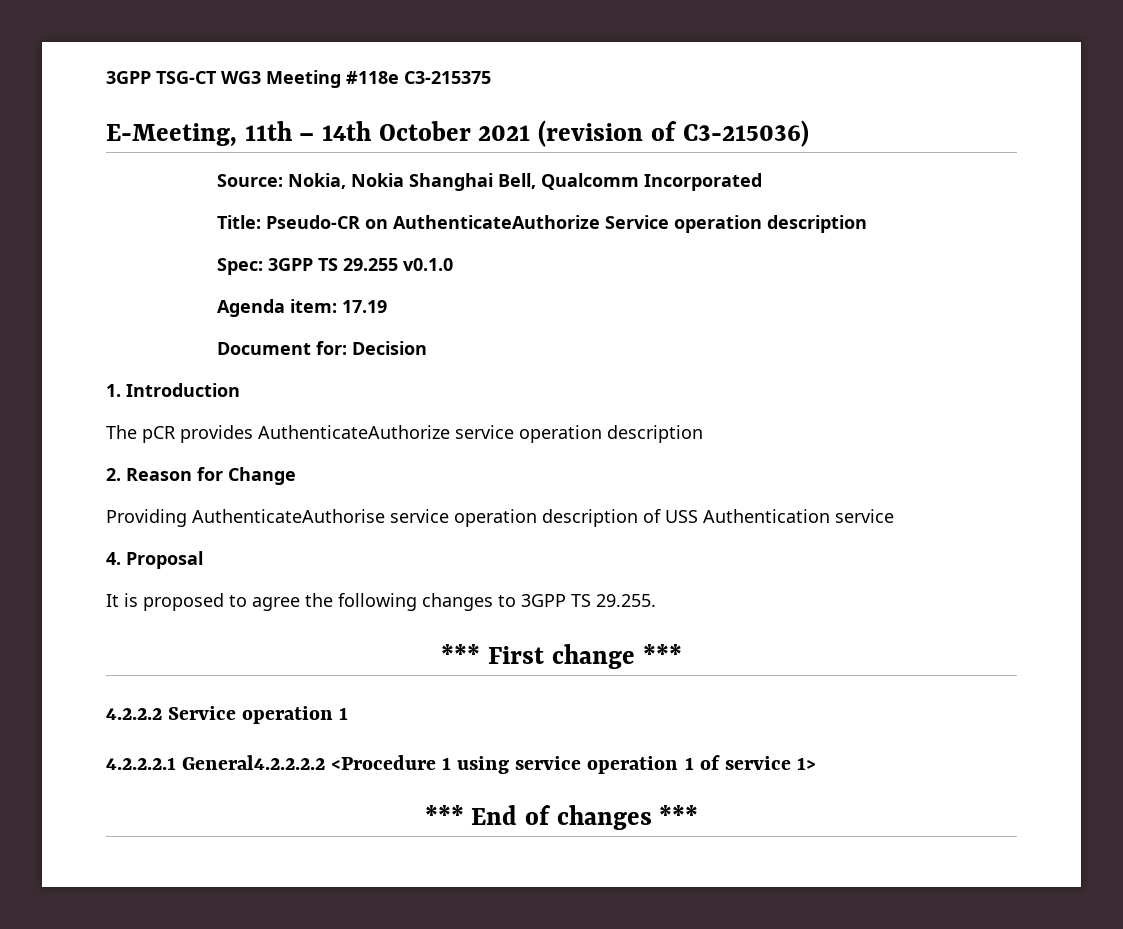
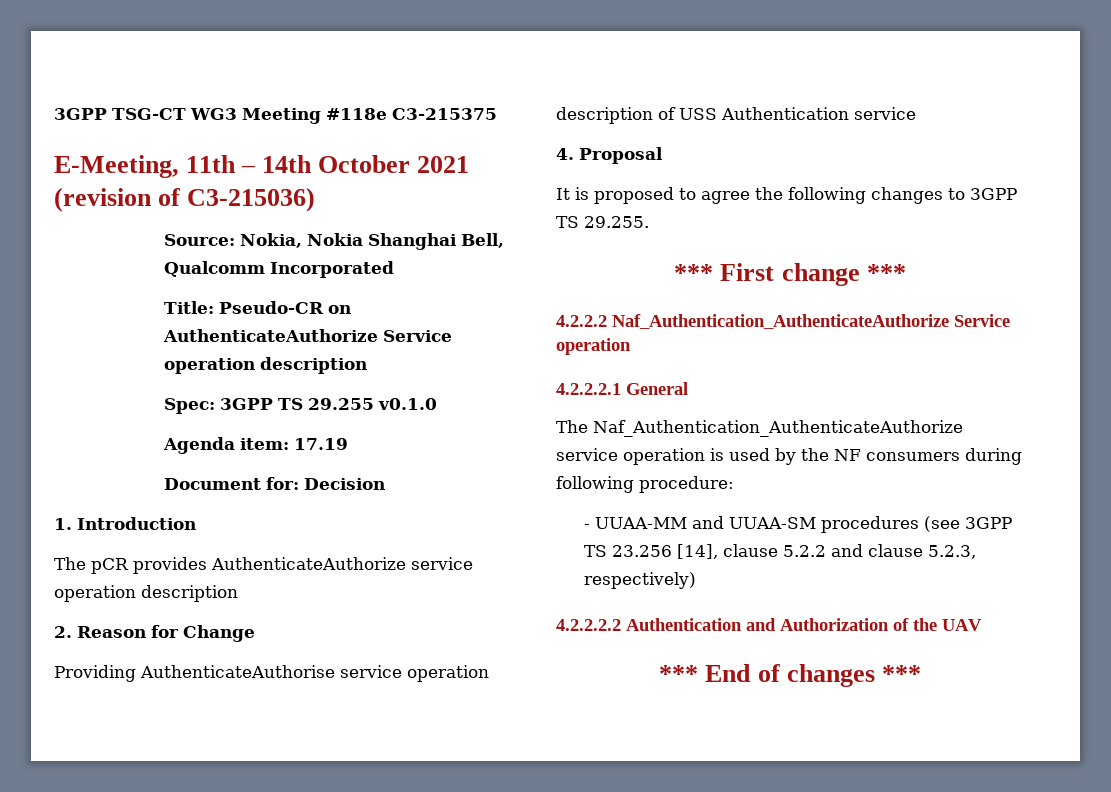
- 4.2.2.2 Service operation 1
+ 4.2.2.2 Naf_Authentication_AuthenticateAuthorize Service operation
- 4.2.2.2.1 General4.2.2.2.2 <Procedure 1 using service operation 1 of service 1>
+ 4.2.2.2.1 General
+ The Naf_Authentication_AuthenticateAuthorize service operation is used by the NF consumers during following procedure:
+ - UUAA-MM and UUAA-SM procedures (see 3GPP TS 23.256 [14], clause 5.2.2 and clause 5.2.3, respectively)
+ 4.2.2.2.2 Authentication and Authorization of the UAV

